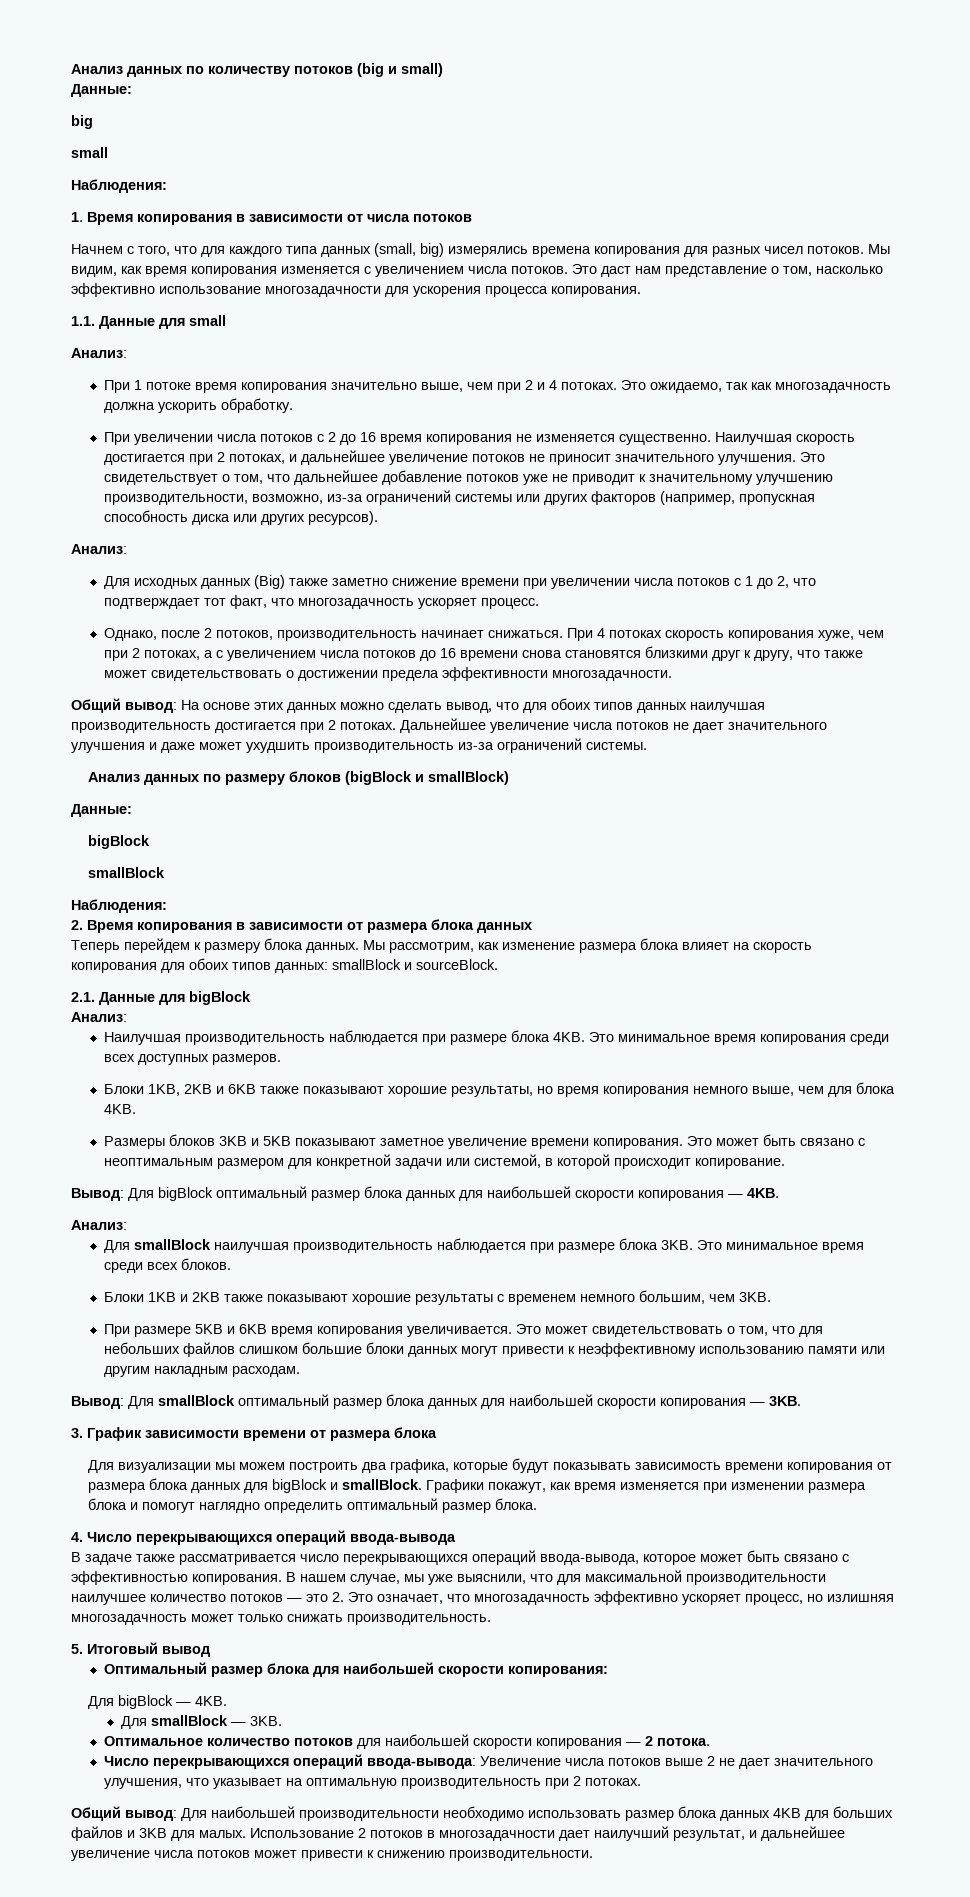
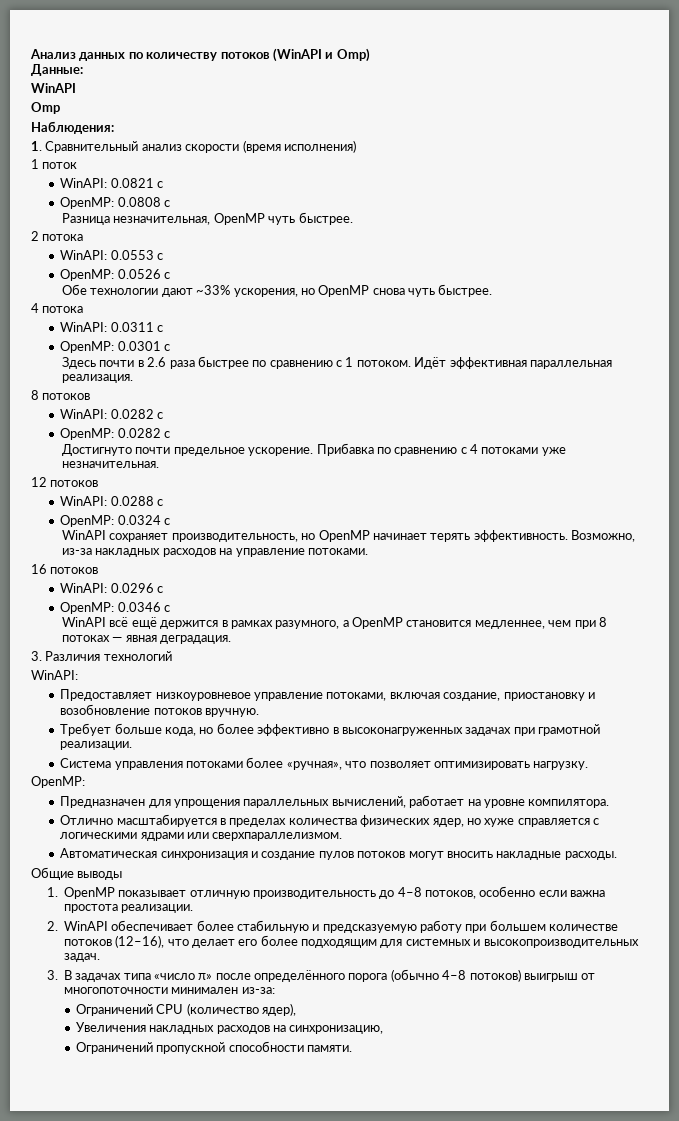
- Анализ данных по количеству потоков (big и small)
+ Анализ данных по количеству потоков (WinAPI и Omp)
  Данные:
- big
- small
+ WinAPI
+ Omp
- 1. Время копирования в зависимости от числа потоков
- Начнем с того, что для каждого типа данных (small, big) измерялись времена копирования для разных чисел потоков. Мы видим, как время копирования изменяется с увеличением числа потоков. Это даст нам представление о том, насколько эффективно использование многозадачности для ускорения процесса копирования.
- 1.1. Данные для small
- Анализ:
- При 1 потоке время копирования значительно выше, чем при 2 и 4 потоках. Это ожидаемо, так как многозадачность должна ускорить обработку.
- При увеличении числа потоков с 2 до 16 время копирования не изменяется существенно. Наилучшая скорость достигается при 2 потоках, и дальнейшее увеличение потоков не приносит значительного улучшения. Это свидетельствует о том, что дальнейшее добавление потоков уже не приводит к значительному улучшению производительности, возможно, из-за ограничений системы или других факторов (например, пропускная способность диска или других ресурсов).
- Анализ:
- Для исходных данных (Big) также заметно снижение времени при увеличении числа потоков с 1 до 2, что подтверждает тот факт, что многозадачность ускоряет процесс.
- Однако, после 2 потоков, производительность начинает снижаться. При 4 потоках скорость копирования хуже, чем при 2 потоках, а с увеличением числа потоков до 16 времени снова становятся близкими друг к другу, что также может свидетельствовать о достижении предела эффективности многозадачности.
- Общий вывод: На основе этих данных можно сделать вывод, что для обоих типов данных наилучшая производительность достигается при 2 потоках. Дальнейшее увеличение числа потоков не дает значительного улучшения и даже может ухудшить производительность из-за ограничений системы.
- Анализ данных по размеру блоков (bigBlock и smallBlock)
- Данные:
- bigBlock
- smallBlock
- Наблюдения:
- 2. Время копирования в зависимости от размера блока данных
- Теперь перейдем к размеру блока данных. Мы рассмотрим, как изменение размера блока влияет на скорость копирования для обоих типов данных: smallBlock и sourceBlock.
- 2.1. Данные для bigBlock
- Анализ:
- Наилучшая производительность наблюдается при размере блока 4KB. Это минимальное время копирования среди всех доступных размеров.
- Блоки 1KB, 2KB и 6KB также показывают хорошие результаты, но время копирования немного выше, чем для блока 4KB.
- Размеры блоков 3KB и 5KB показывают заметное увеличение времени копирования. Это может быть связано с неоптимальным размером для конкретной задачи или системой, в которой происходит копирование.
- Вывод: Для bigBlock оптимальный размер блока данных для наибольшей скорости копирования — 4KB.
- Анализ:
- Для smallBlock наилучшая производительность наблюдается при размере блока 3KB. Это минимальное время среди всех блоков.
- Блоки 1KB и 2KB также показывают хорошие результаты с временем немного большим, чем 3KB.
- При размере 5KB и 6KB время копирования увеличивается. Это может свидетельствовать о том, что для небольших файлов слишком большие блоки данных могут привести к неэффективному использованию памяти или другим накладным расходам.
- Вывод: Для smallBlock оптимальный размер блока данных для наибольшей скорости копирования — 3KB.
- 3. График зависимости времени от размера блока
- Для визуализации мы можем построить два графика, которые будут показывать зависимость времени копирования от размера блока данных для bigBlock и smallBlock. Графики покажут, как время изменяется при изменении размера блока и помогут наглядно определить оптимальный размер блока.
- 4. Число перекрывающихся операций ввода-вывода
- В задаче также рассматривается число перекрывающихся операций ввода-вывода, которое может быть связано с эффективностью копирования. В нашем случае, мы уже выяснили, что для максимальной производительности наилучшее количество потоков — это 2. Это означает, что многозадачность эффективно ускоряет процесс, но излишняя многозадачность может только снижать производительность.
- 5. Итоговый вывод
- Оптимальный размер блока для наибольшей скорости копирования:
- Для bigBlock — 4KB.
- Для smallBlock — 3KB.
- Оптимальное количество потоков для наибольшей скорости копирования — 2 потока.
- Число перекрывающихся операций ввода-вывода: Увеличение числа потоков выше 2 не дает значительного улучшения, что указывает на оптимальную производительность при 2 потоках.
- Общий вывод: Для наибольшей производительности необходимо использовать размер блока данных 4KB для больших файлов и 3KB для малых. Использование 2 потоков в многозадачности дает наилучший результат, и дальнейшее увеличение числа потоков может привести к снижению производительности.
+ 1. Сравнительный анализ скорости (время исполнения)
+ 1 поток
+ WinAPI: 0.0821 с
+ OpenMP: 0.0808 с
+ Разница незначительная, OpenMP чуть быстрее.
+ 2 потока
+ WinAPI: 0.0553 с
+ OpenMP: 0.0526 с
+ Обе технологии дают ~33% ускорения, но OpenMP снова чуть быстрее.
+ 4 потока
+ WinAPI: 0.0311 с
+ OpenMP: 0.0301 с
+ Здесь почти в 2.6 раза быстрее по сравнению с 1 потоком. Идёт эффективная параллельная реализация.
+ 8 потоков
+ WinAPI: 0.0282 с
+ OpenMP: 0.0282 с
+ Достигнуто почти предельное ускорение. Прибавка по сравнению с 4 потоками уже незначительная.
+ 12 потоков
+ WinAPI: 0.0288 с
+ OpenMP: 0.0324 с
+ WinAPI сохраняет производительность, но OpenMP начинает терять эффективность. Возможно, из-за накладных расходов на управление потоками.
+ 16 потоков
+ WinAPI: 0.0296 с
+ OpenMP: 0.0346 с
+ WinAPI всё ещё держится в рамках разумного, а OpenMP становится медленнее, чем при 8 потоках — явная деградация.
+ 3. Различия технологий
+ WinAPI:
+ Предоставляет низкоуровневое управление потоками, включая создание, приостановку и возобновление потоков вручную.
+ Требует больше кода, но более эффективно в высоконагруженных задачах при грамотной реализации.
+ Система управления потоками более «ручная», что позволяет оптимизировать нагрузку.
+ OpenMP:
+ Предназначен для упрощения параллельных вычислений, работает на уровне компилятора.
+ Отлично масштабируется в пределах количества физических ядер, но хуже справляется с логическими ядрами или сверхпараллелизмом.
+ Автоматическая синхронизация и создание пулов потоков могут вносить накладные расходы.
+ Общие выводы
+ 1. OpenMP показывает отличную производительность до 4–8 потоков, особенно если важна простота реализации.
+ 2. WinAPI обеспечивает более стабильную и предсказуемую работу при большем количестве потоков (12–16), что делает его более подходящим для системных и высокопроизводительных задач.
+ 3. В задачах типа «число π» после определённого порога (обычно 4–8 потоков) выигрыш от многопоточности минимален из-за:
+ Ограничений CPU (количество ядер),
+ Увеличения накладных расходов на синхронизацию,
+ Ограничений пропускной способности памяти.

